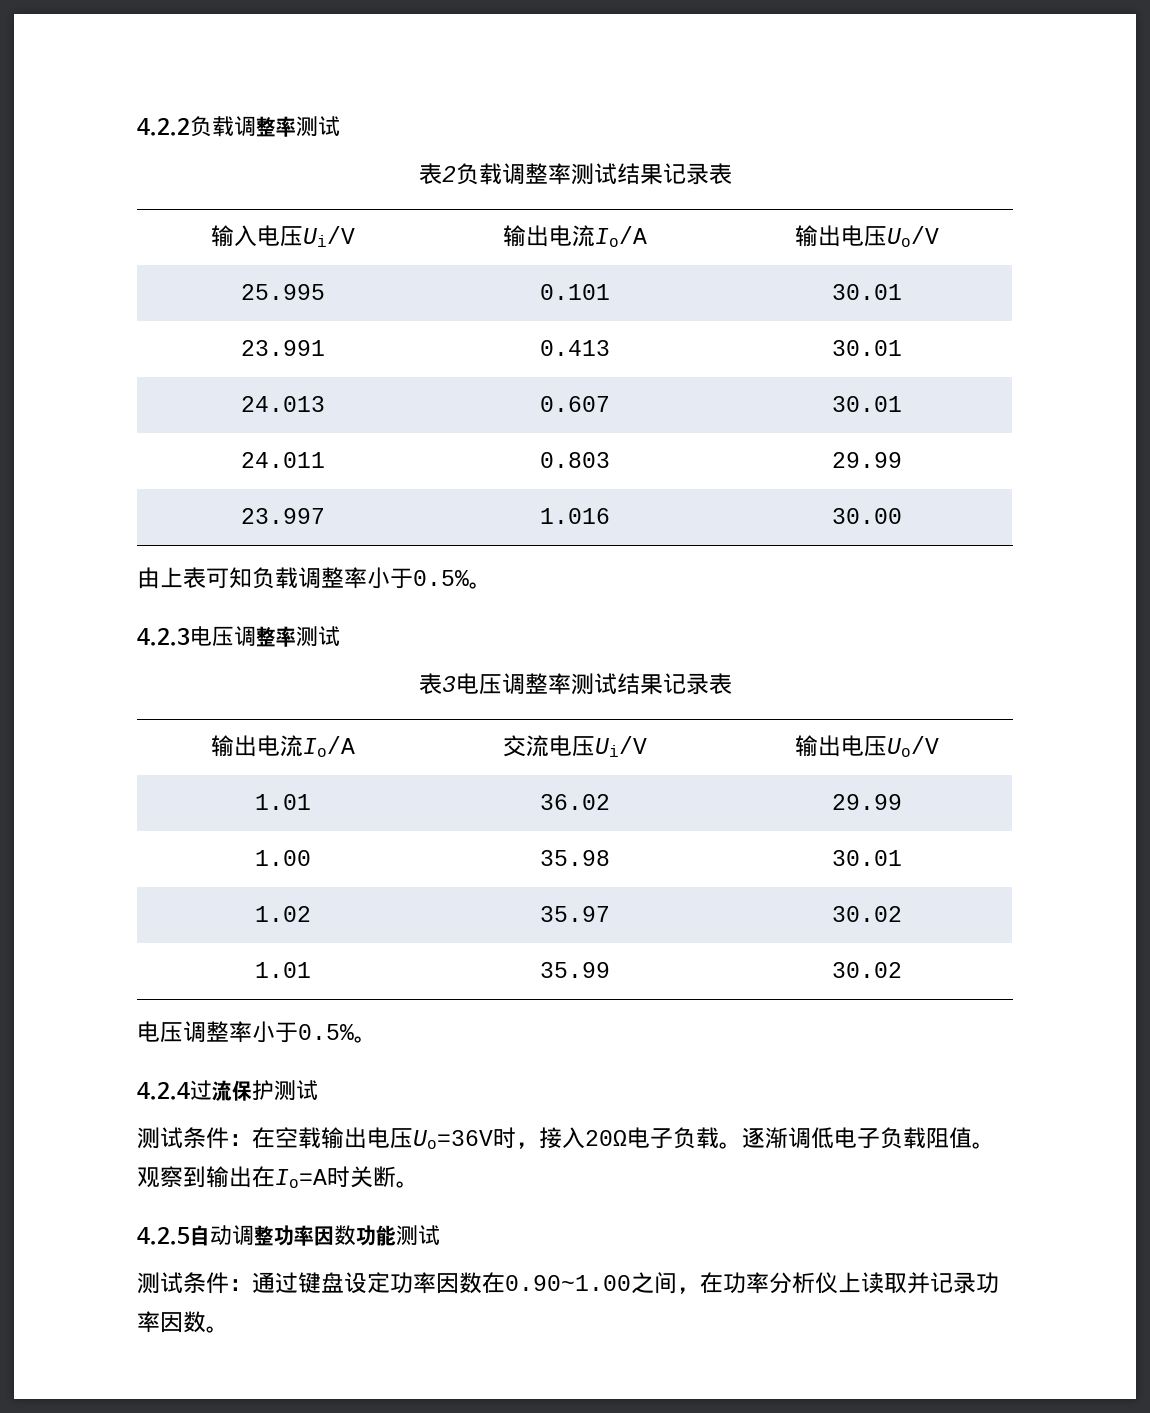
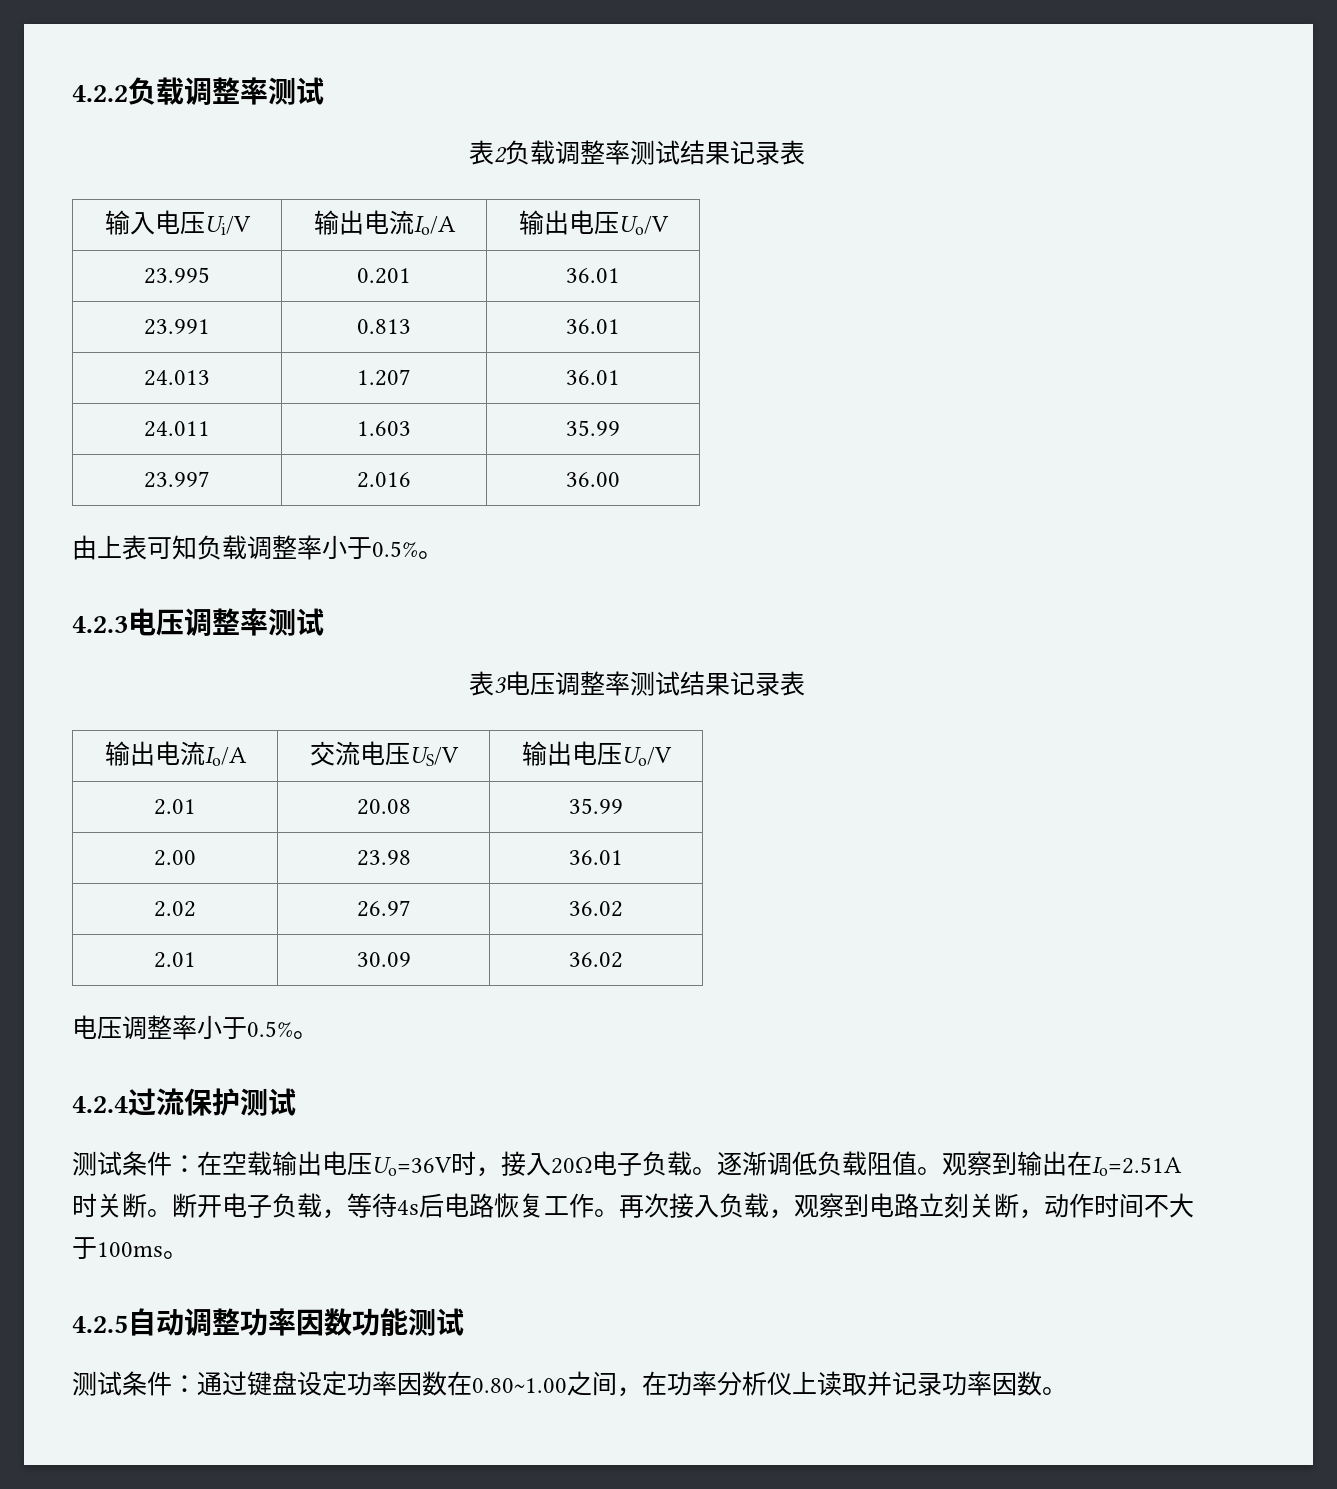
- 25.995 | 0.101 | 30.01
+ 23.995 | 0.201 | 36.01
- 23.991 | 0.413 | 30.01
+ 23.991 | 0.813 | 36.01
- 24.013 | 0.607 | 30.01
+ 24.013 | 1.207 | 36.01
- 24.011 | 0.803 | 29.99
+ 24.011 | 1.603 | 35.99
- 23.997 | 1.016 | 30.00
+ 23.997 | 2.016 | 36.00
- 输出电流Io/A | 交流电压Ui/V | 输出电压Uo/V
- 1.01 | 36.02 | 29.99
- 1.00 | 35.98 | 30.01
- 1.02 | 35.97 | 30.02
- 1.01 | 35.99 | 30.02
+ 输出电流Io/A | 交流电压US/V | 输出电压Uo/V
+ 2.01 | 20.08 | 35.99
+ 2.00 | 23.98 | 36.01
+ 2.02 | 26.97 | 36.02
+ 2.01 | 30.09 | 36.02
- 逐渐调低电子负载阻值。
+ 逐渐调低负载阻值。
- 观察到输出在Io=A时关断。
+ 观察到输出在Io=2.51A时关断。断开电子负载，等待4s后电路恢复工作。再次接入负载，观察到电路立刻关断，动作时间不大于100ms。
- 测试条件：通过键盘设定功率因数在0.90~1.00之间，在功率分析仪上读取并记录功率因数。
+ 测试条件：通过键盘设定功率因数在0.80~1.00之间，在功率分析仪上读取并记录功率因数。

